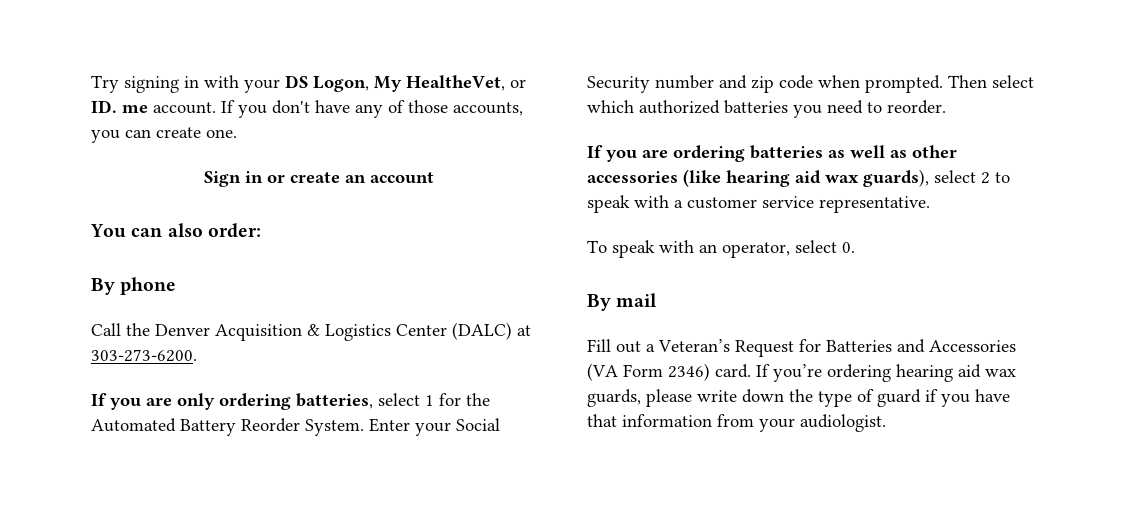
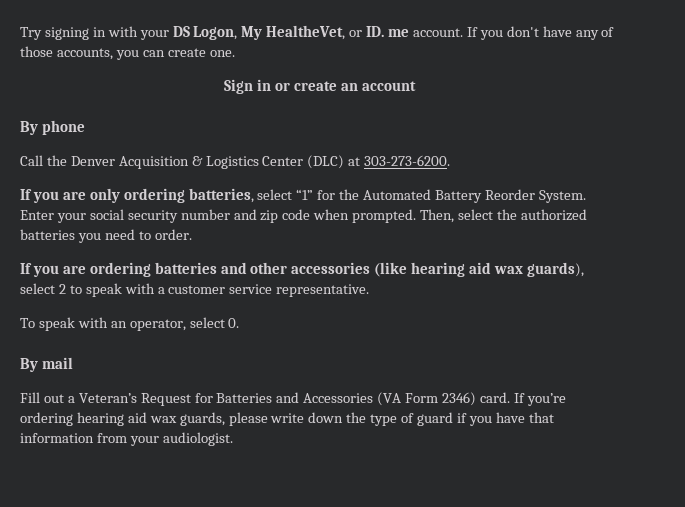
- You can also order:
- Call the Denver Acquisition & Logistics Center (DALC) at 303-273-6200.
+ Call the Denver Acquisition & Logistics Center (DLC) at 303-273-6200.
- If you are only ordering batteries, select 1 for the Automated Battery Reorder System.
+ If you are only ordering batteries, select “1” for the Automated Battery Reorder System.
- Enter your Social Security number and zip code when prompted.
+ Enter your social security number and zip code when prompted.
- Then select which authorized batteries you need to reorder.
+ Then, select the authorized batteries you need to order.
- If you are ordering batteries as well as other accessories (like hearing aid wax guards), select 2 to speak with a customer service representative.
+ If you are ordering batteries and other accessories (like hearing aid wax guards), select 2 to speak with a customer service representative.

